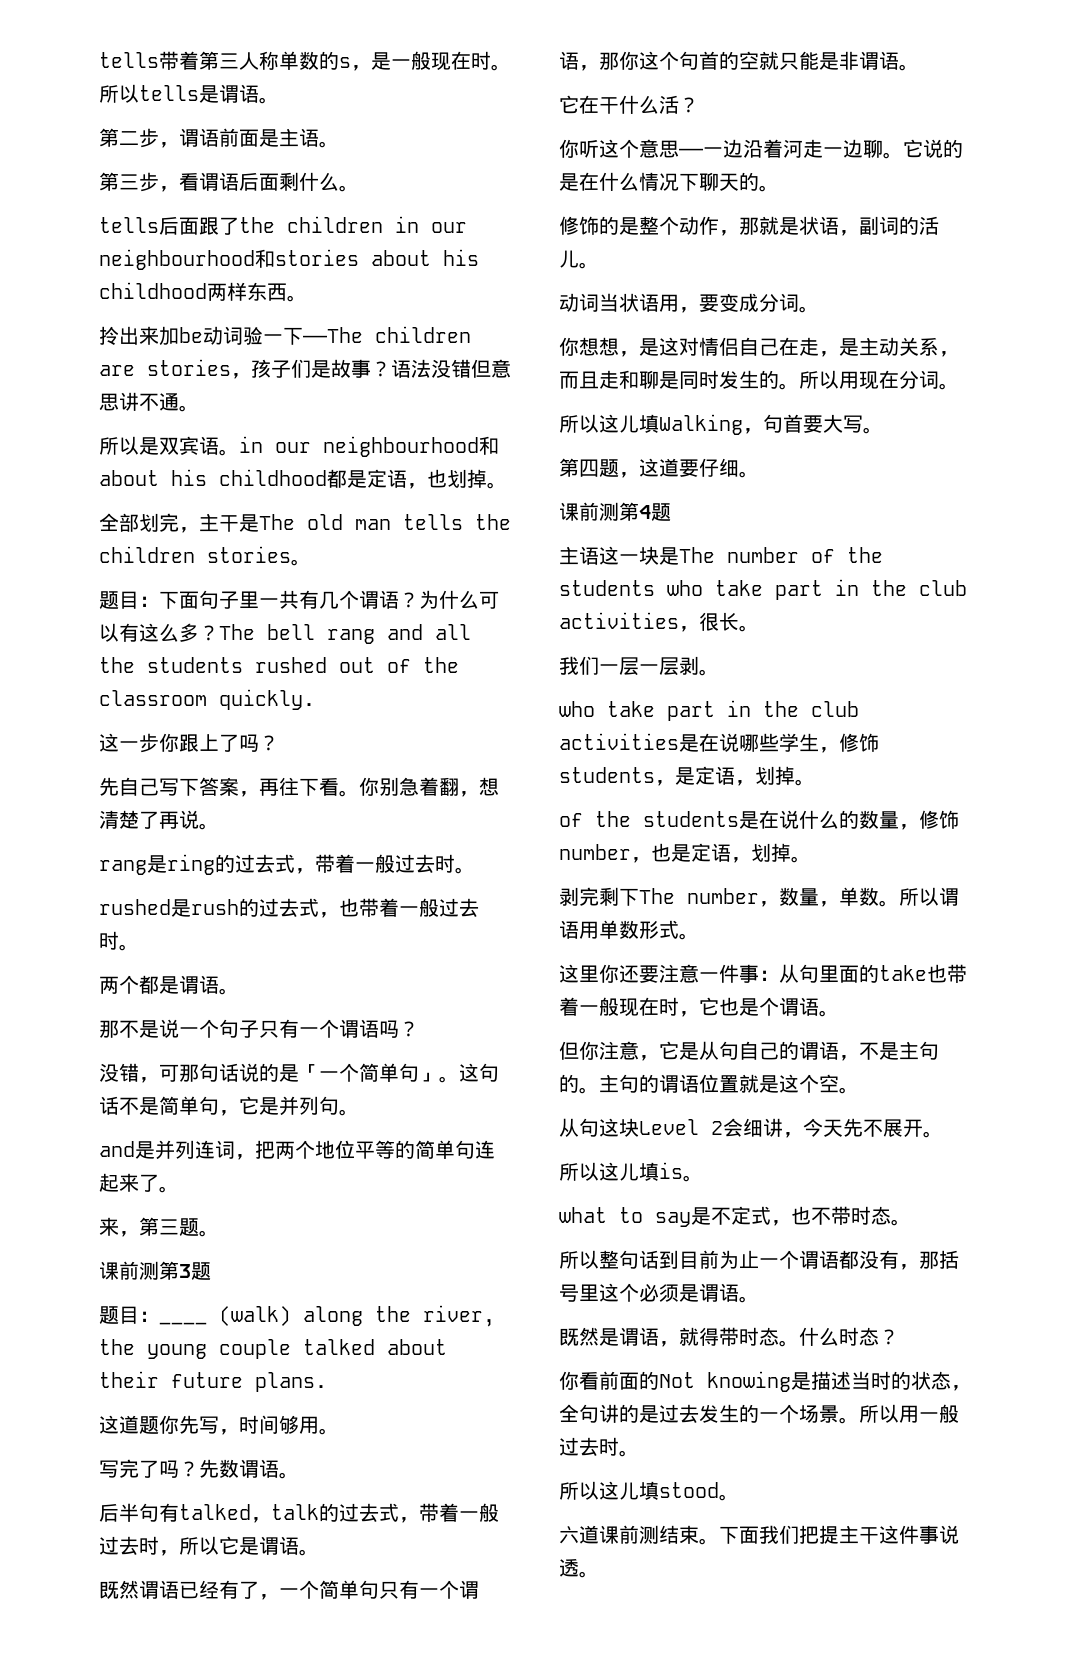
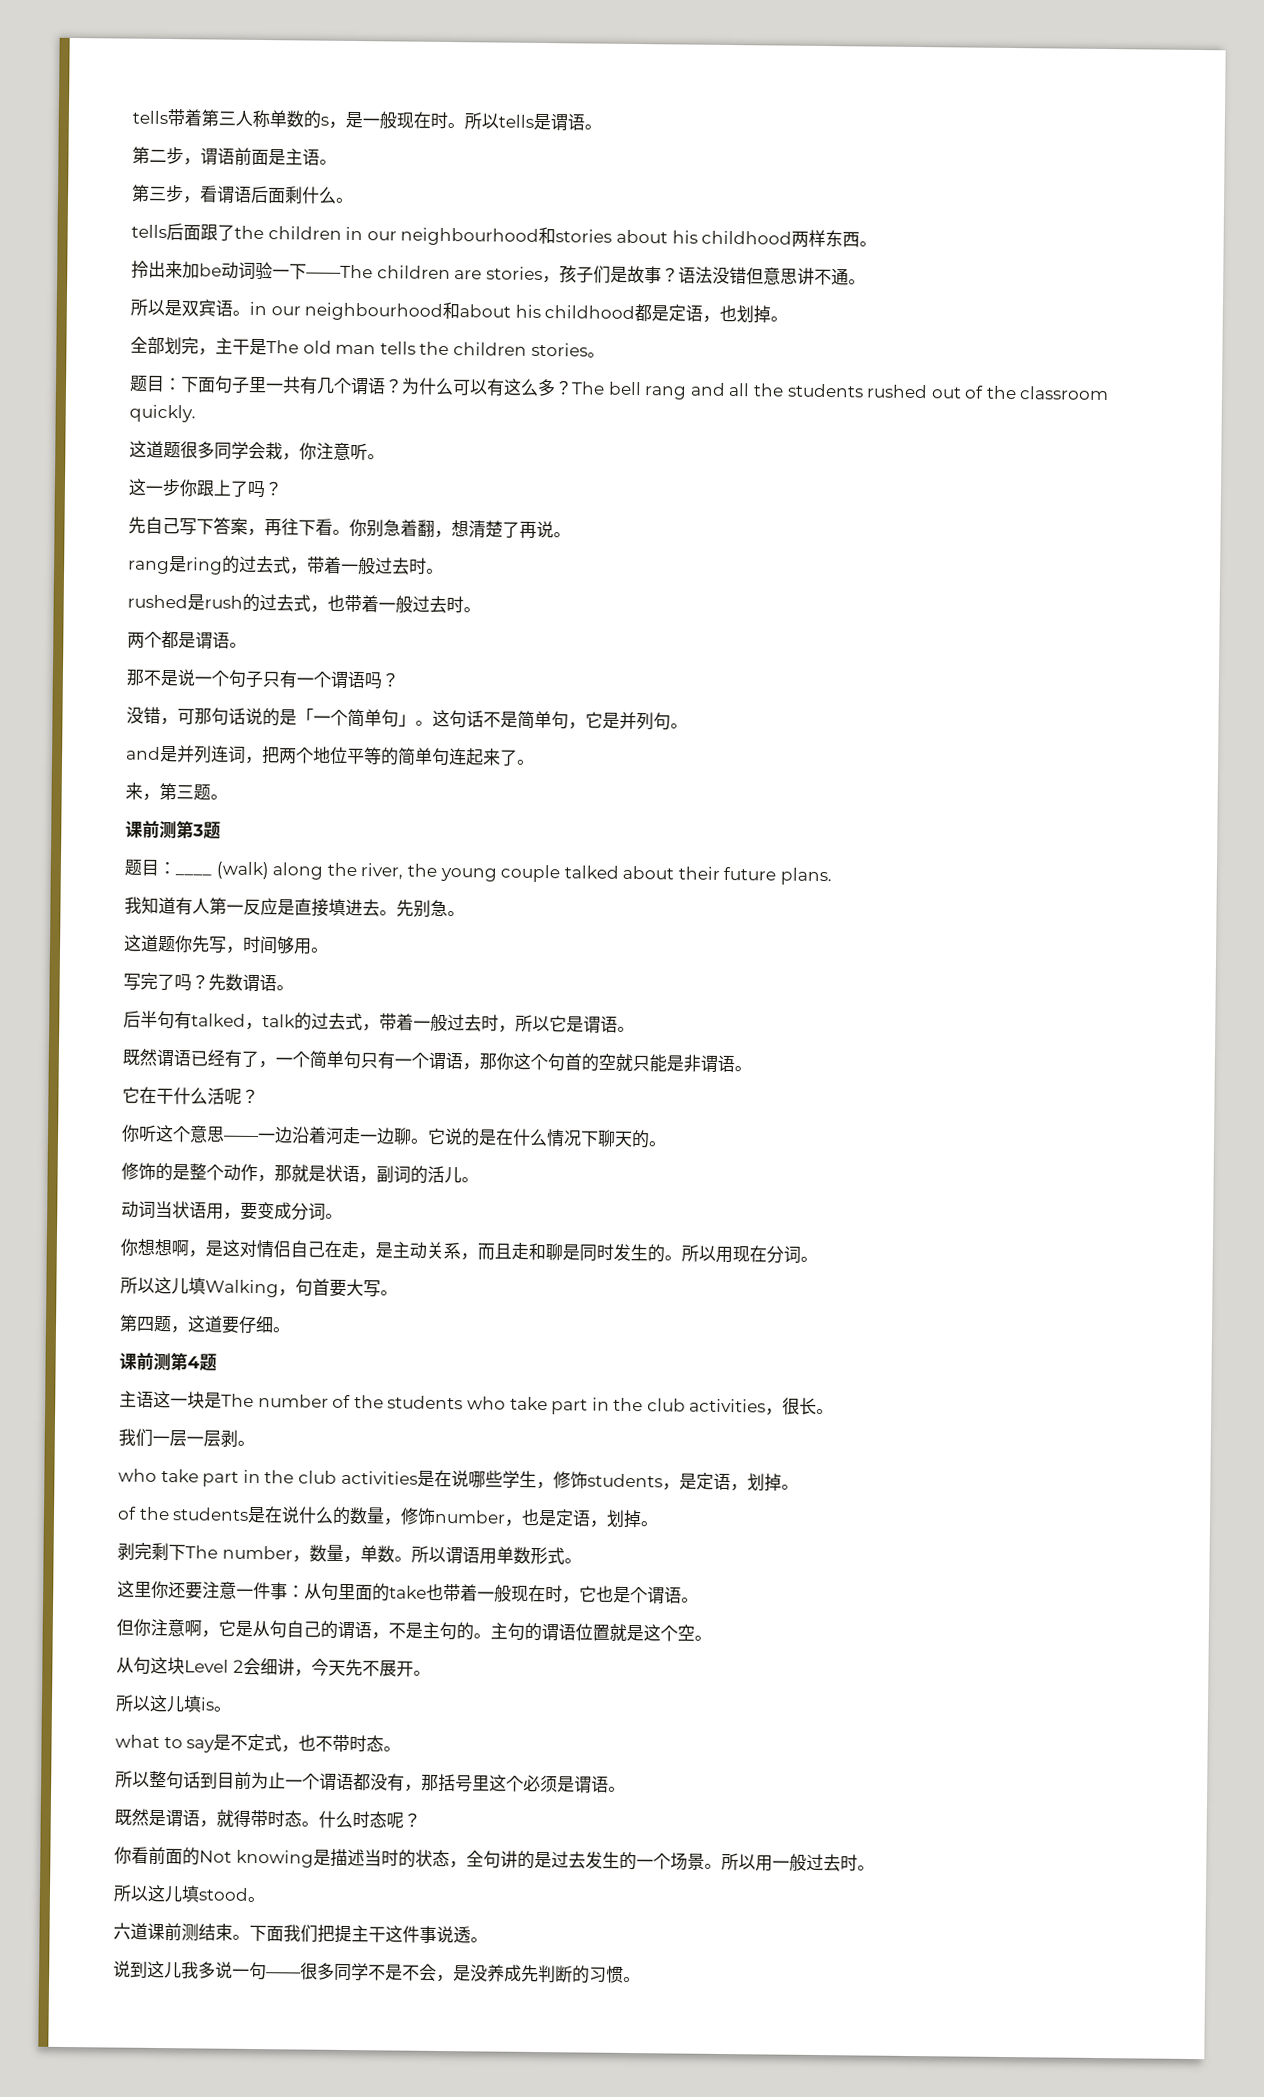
+ 这道题很多同学会栽，你注意听。
+ 我知道有人第一反应是直接填进去。先别急。
- 它在干什么活？
+ 它在干什么活呢？
- 你想想，是这对情侣自己在走，是主动关系，而且走和聊是同时发生的。
+ 你想想啊，是这对情侣自己在走，是主动关系，而且走和聊是同时发生的。
- 但你注意，它是从句自己的谓语，不是主句的。
+ 但你注意啊，它是从句自己的谓语，不是主句的。
- 什么时态？
+ 什么时态呢？
+ 说到这儿我多说一句——很多同学不是不会，是没养成先判断的习惯。

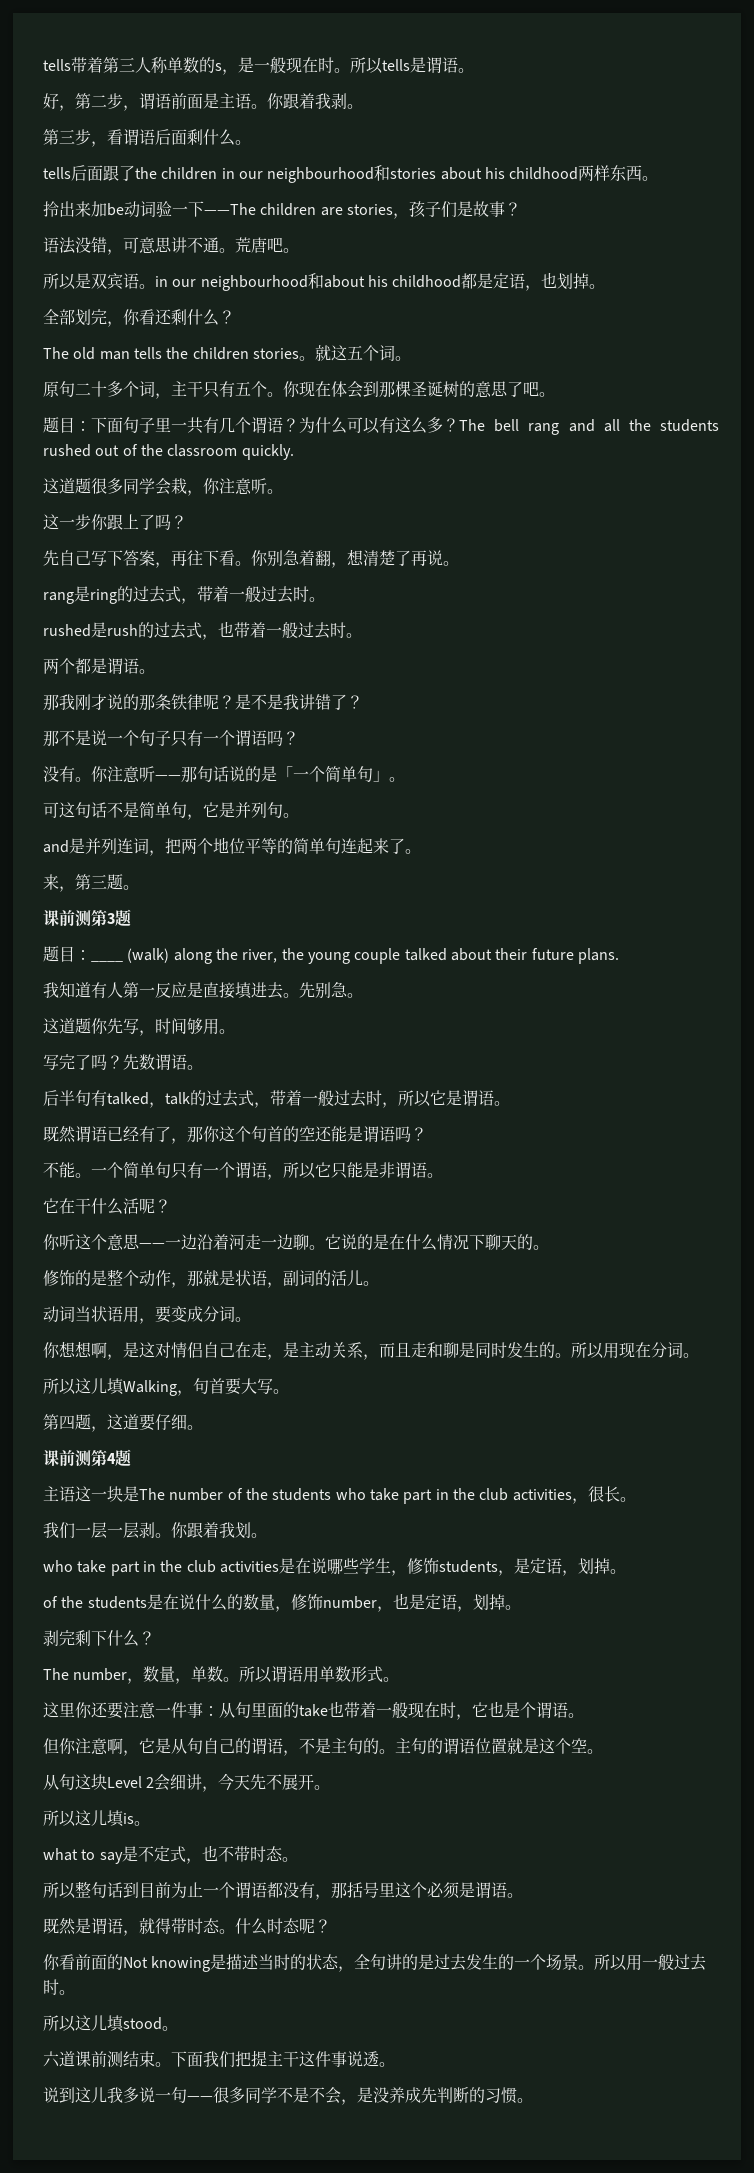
- 第二步，谓语前面是主语。
+ 好，第二步，谓语前面是主语。你跟着我剥。
- 拎出来加be动词验一下——The children are stories，孩子们是故事？语法没错但意思讲不通。
+ 拎出来加be动词验一下——The children are stories，孩子们是故事？
+ 语法没错，可意思讲不通。荒唐吧。
- 全部划完，主干是The old man tells the children stories。
+ 全部划完，你看还剩什么？
+ The old man tells the children stories。就这五个词。
+ 原句二十多个词，主干只有五个。你现在体会到那棵圣诞树的意思了吧。
+ 那我刚才说的那条铁律呢？是不是我讲错了？
- 没错，可那句话说的是「一个简单句」。这句话不是简单句，它是并列句。
+ 没有。你注意听——那句话说的是「一个简单句」。
+ 可这句话不是简单句，它是并列句。
- 既然谓语已经有了，一个简单句只有一个谓语，那你这个句首的空就只能是非谓语。
+ 既然谓语已经有了，那你这个句首的空还能是谓语吗？
+ 不能。一个简单句只有一个谓语，所以它只能是非谓语。
+ 你跟着我划。
- 剥完剩下The number，数量，单数。
+ 剥完剩下什么？
+ The number，数量，单数。

